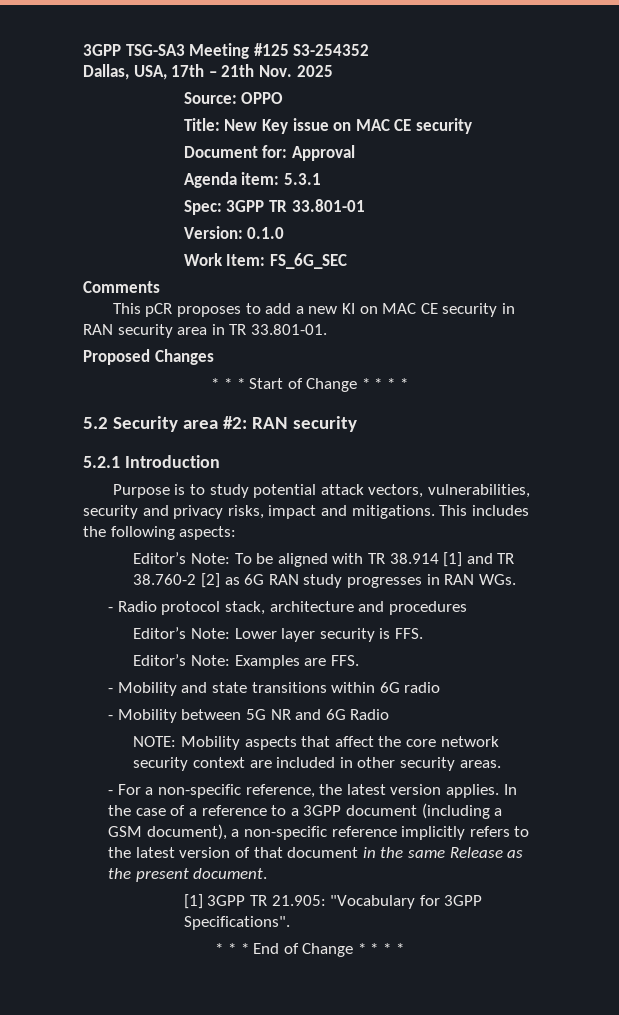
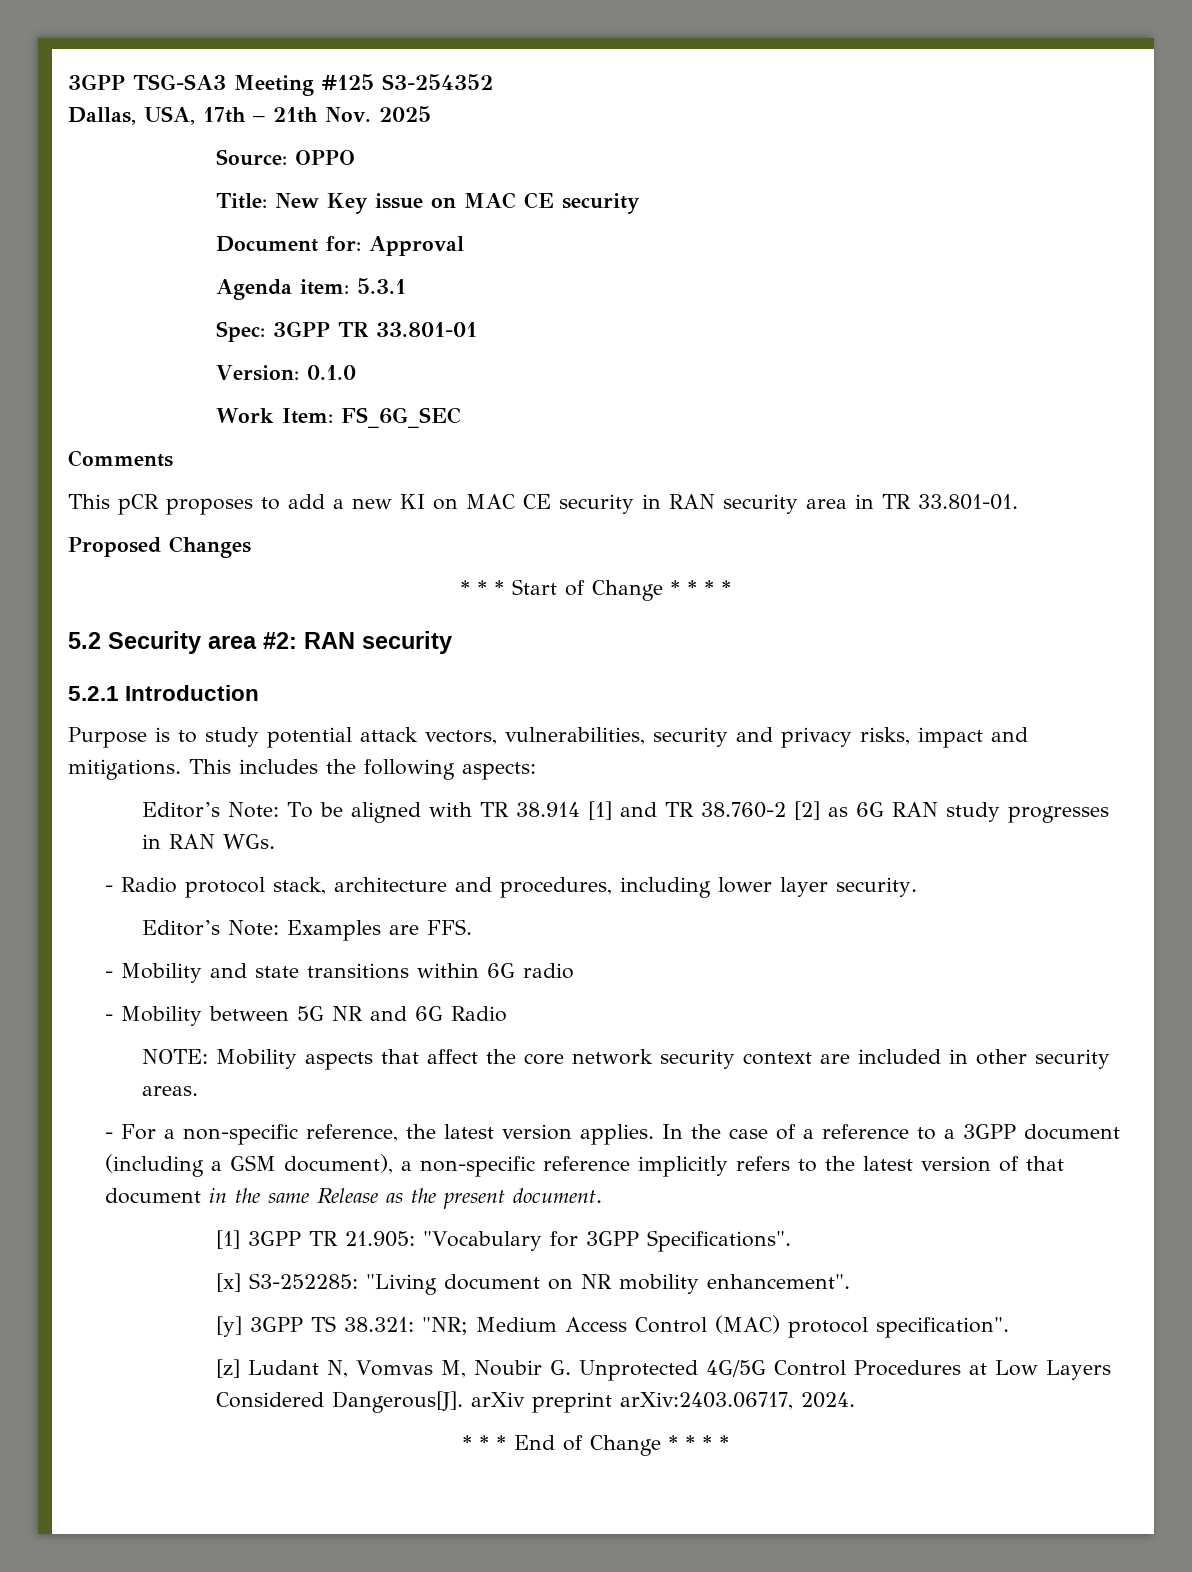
- - Radio protocol stack, architecture and procedures
- Editor’s Note: Lower layer security is FFS.
+ - Radio protocol stack, architecture and procedures, including lower layer security.
+ [x] S3-252285: "Living document on NR mobility enhancement".
+ [y] 3GPP TS 38.321: "NR; Medium Access Control (MAC) protocol specification".
+ [z] Ludant N, Vomvas M, Noubir G. Unprotected 4G/5G Control Procedures at Low Layers Considered Dangerous[J]. arXiv preprint arXiv:2403.06717, 2024.

